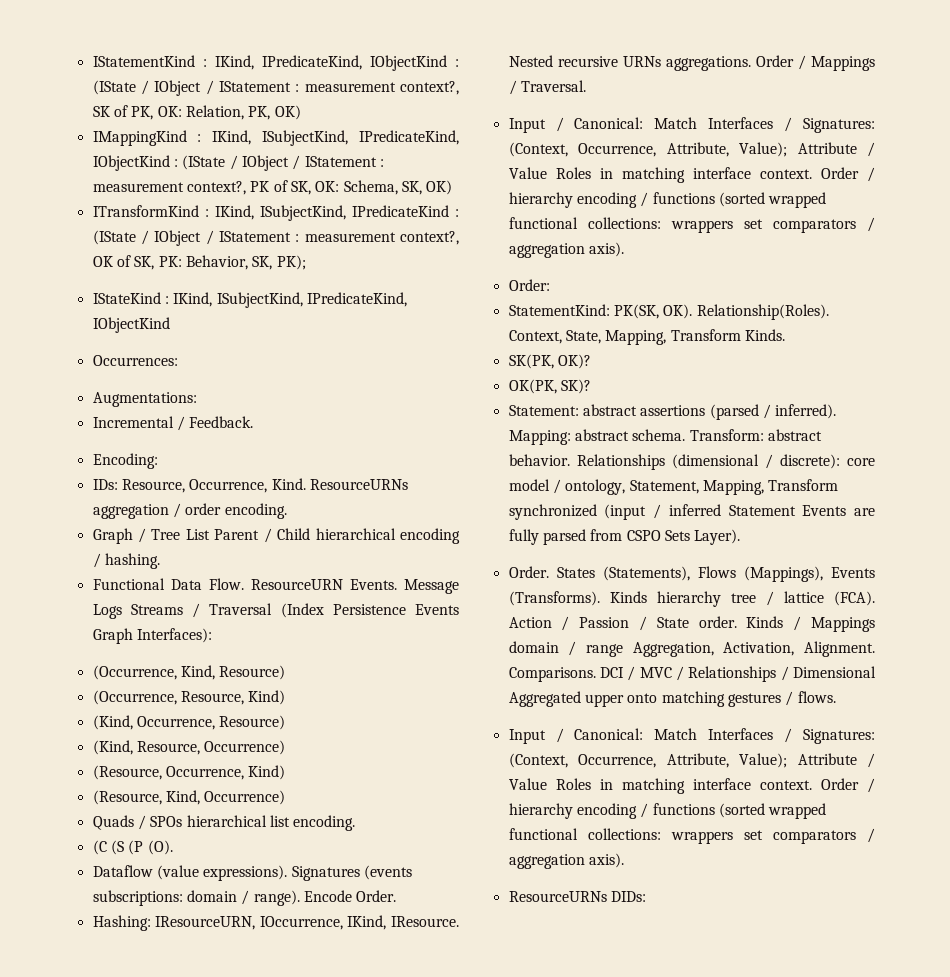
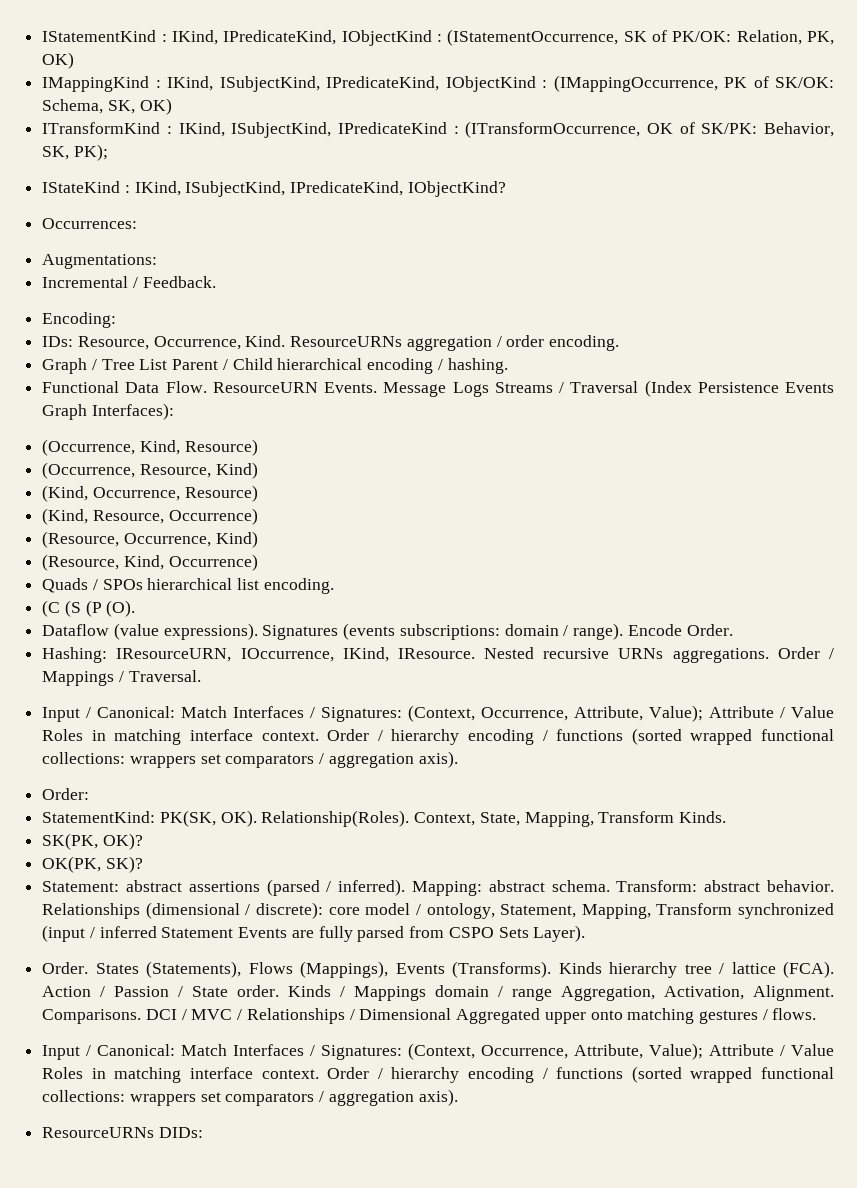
- IStatementKind : IKind, IPredicateKind, IObjectKind : (IState / IObject / IStatement : measurement context?, SK of PK, OK: Relation, PK, OK)
+ IStatementKind : IKind, IPredicateKind, IObjectKind : (IStatementOccurrence, SK of PK/OK: Relation, PK, OK)
- IMappingKind : IKind, ISubjectKind, IPredicateKind, IObjectKind : (IState / IObject / IStatement : measurement context?, PK of SK, OK: Schema, SK, OK)
+ IMappingKind : IKind, ISubjectKind, IPredicateKind, IObjectKind : (IMappingOccurrence, PK of SK/OK: Schema, SK, OK)
- ITransformKind : IKind, ISubjectKind, IPredicateKind : (IState / IObject / IStatement : measurement context?, OK of SK, PK: Behavior, SK, PK);
+ ITransformKind : IKind, ISubjectKind, IPredicateKind : (ITransformOccurrence, OK of SK/PK: Behavior, SK, PK);
- IStateKind : IKind, ISubjectKind, IPredicateKind, IObjectKind
+ IStateKind : IKind, ISubjectKind, IPredicateKind, IObjectKind?

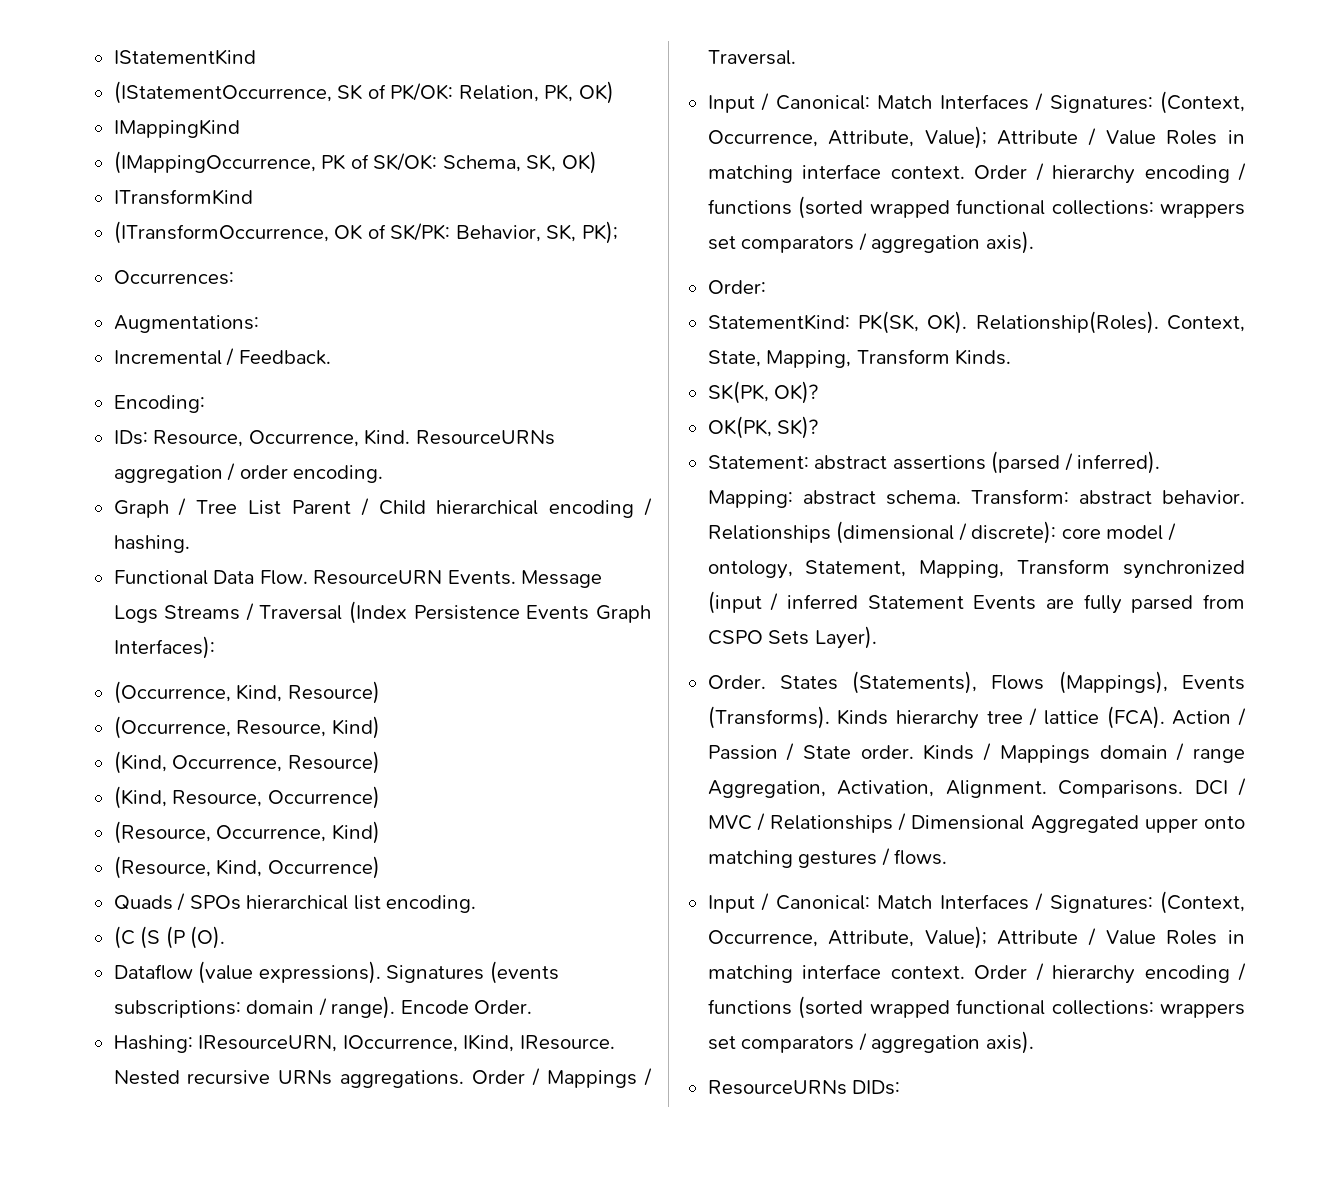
- IStatementKind : IKind, IPredicateKind, IObjectKind : (IStatementOccurrence, SK of PK/OK: Relation, PK, OK)
+ IStatementKind
+ (IStatementOccurrence, SK of PK/OK: Relation, PK, OK)
- IMappingKind : IKind, ISubjectKind, IPredicateKind, IObjectKind : (IMappingOccurrence, PK of SK/OK: Schema, SK, OK)
+ IMappingKind
+ (IMappingOccurrence, PK of SK/OK: Schema, SK, OK)
- ITransformKind : IKind, ISubjectKind, IPredicateKind : (ITransformOccurrence, OK of SK/PK: Behavior, SK, PK);
+ ITransformKind
+ (ITransformOccurrence, OK of SK/PK: Behavior, SK, PK);
- IStateKind : IKind, ISubjectKind, IPredicateKind, IObjectKind?

